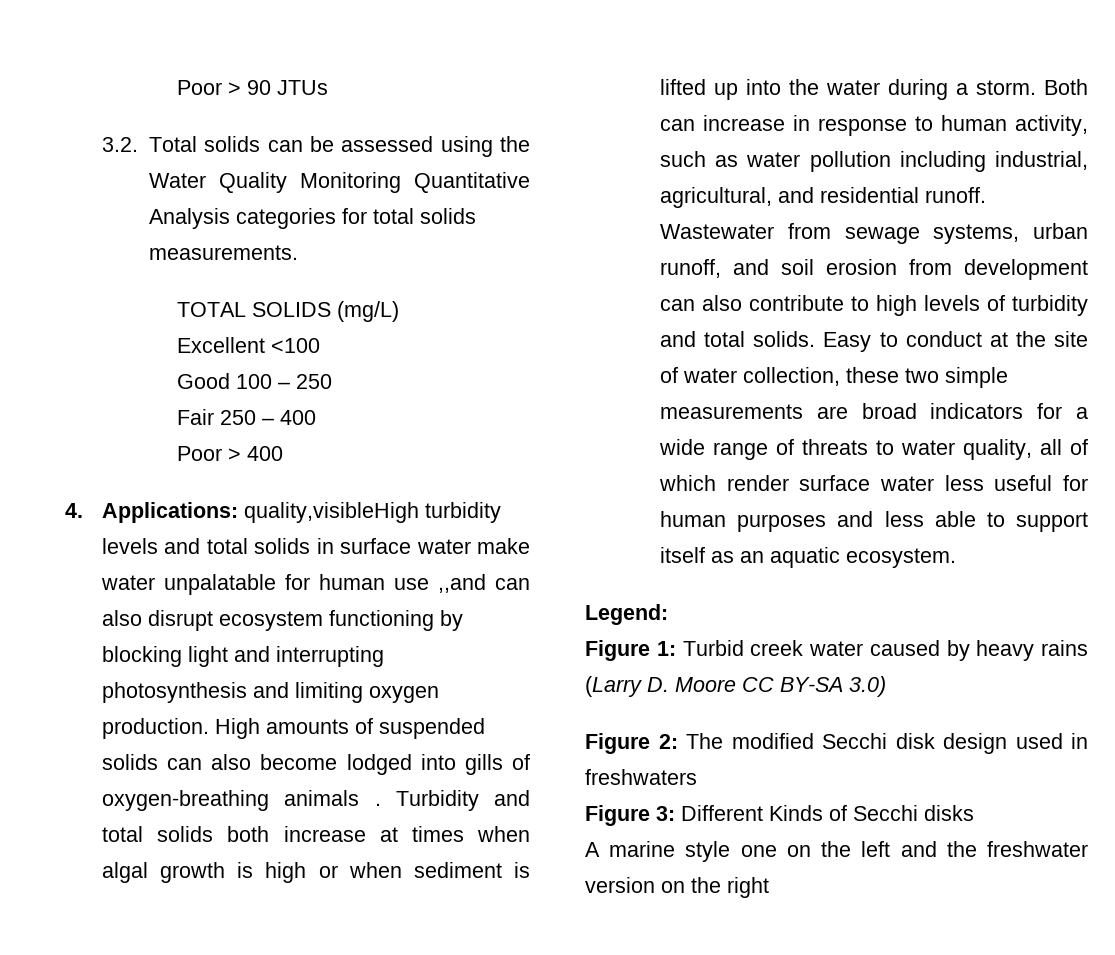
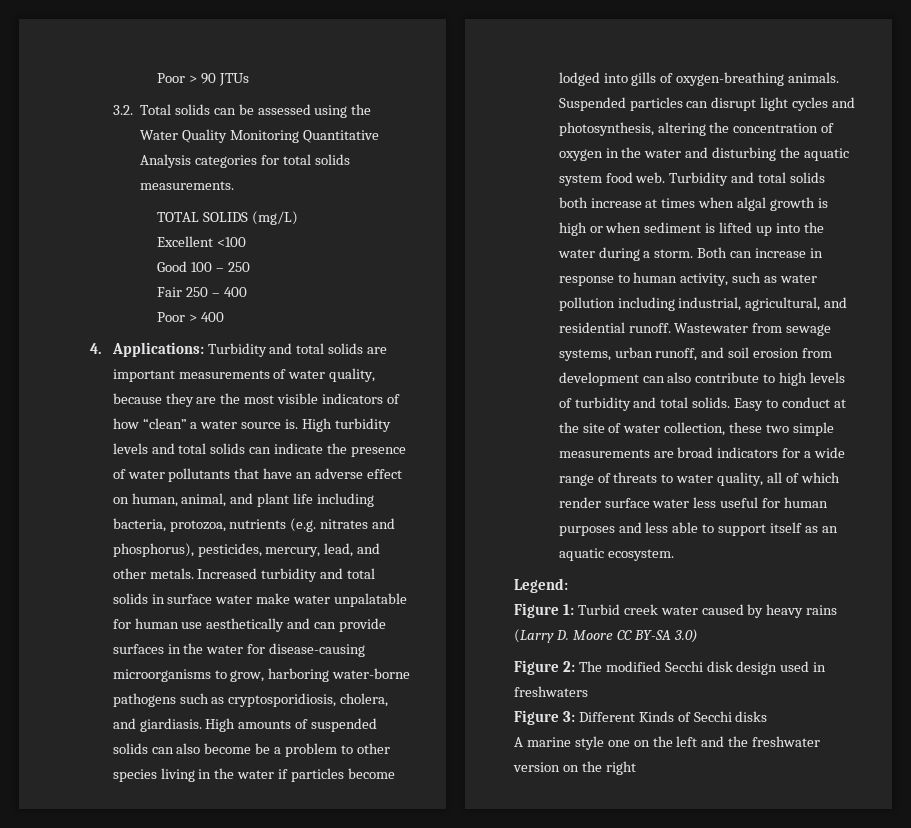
- 4. Applications: quality,visibleHigh turbidity levels and total solids in surface water make water unpalatable for human use ,,and can also disrupt ecosystem functioning by blocking light and interrupting photosynthesis and limiting oxygen production.
+ 4. Applications: Turbidity and total solids are important measurements of water quality, because they are the most visible indicators of how “clean” a water source is. High turbidity levels and total solids can indicate the presence of water pollutants that have an adverse effect on human, animal, and plant life including bacteria, protozoa, nutrients (e.g. nitrates and phosphorus), pesticides, mercury, lead, and other metals. Increased turbidity and total solids in surface water make water unpalatable for human use aesthetically and can provide surfaces in the water for disease-causing microorganisms to grow, harboring water-borne pathogens such as cryptosporidiosis, cholera, and giardiasis.
- High amounts of suspended solids can also become lodged into gills of oxygen-breathing animals .
+ High amounts of suspended solids can also become be a problem to other species living in the water if particles become lodged into gills of oxygen-breathing animals. Suspended particles can disrupt light cycles and photosynthesis, altering the concentration of oxygen in the water and disturbing the aquatic system food web.

